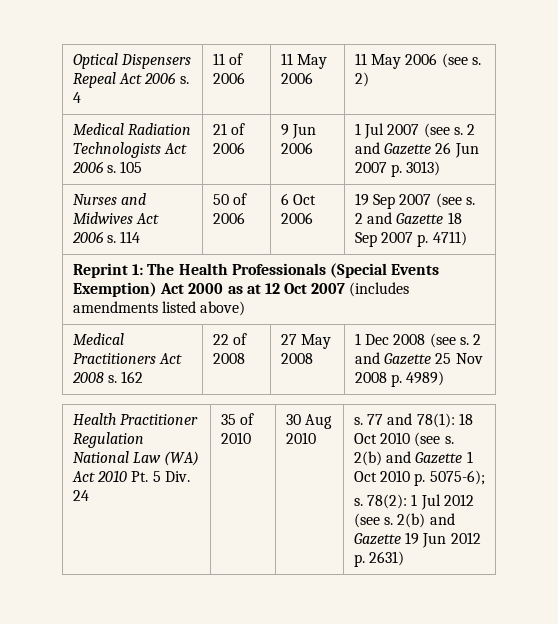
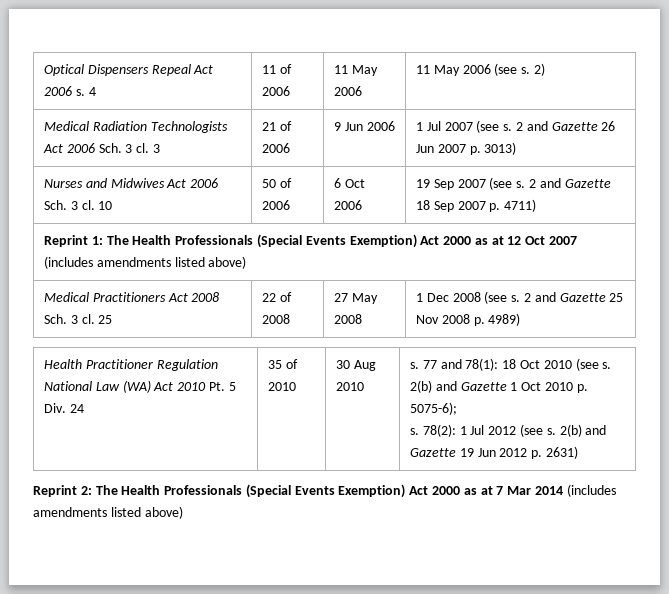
- Medical Radiation Technologists Act 2006 s. 105 | 21 of 2006 | 9 Jun 2006 | 1 Jul 2007 (see s. 2 and Gazette 26 Jun 2007 p. 3013)
+ Medical Radiation Technologists Act 2006 Sch. 3 cl. 3 | 21 of 2006 | 9 Jun 2006 | 1 Jul 2007 (see s. 2 and Gazette 26 Jun 2007 p. 3013)
- Nurses and Midwives Act 2006 s. 114 | 50 of 2006 | 6 Oct 2006 | 19 Sep 2007 (see s. 2 and Gazette 18 Sep 2007 p. 4711)
+ Nurses and Midwives Act 2006 Sch. 3 cl. 10 | 50 of 2006 | 6 Oct 2006 | 19 Sep 2007 (see s. 2 and Gazette 18 Sep 2007 p. 4711)
- Medical Practitioners Act 2008 s. 162 | 22 of 2008 | 27 May 2008 | 1 Dec 2008 (see s. 2 and Gazette 25 Nov 2008 p. 4989)
+ Medical Practitioners Act 2008 Sch. 3 cl. 25 | 22 of 2008 | 27 May 2008 | 1 Dec 2008 (see s. 2 and Gazette 25 Nov 2008 p. 4989)
+ Reprint 2: The Health Professionals (Special Events Exemption) Act 2000 as at 7 Mar 2014 (includes amendments listed above)

